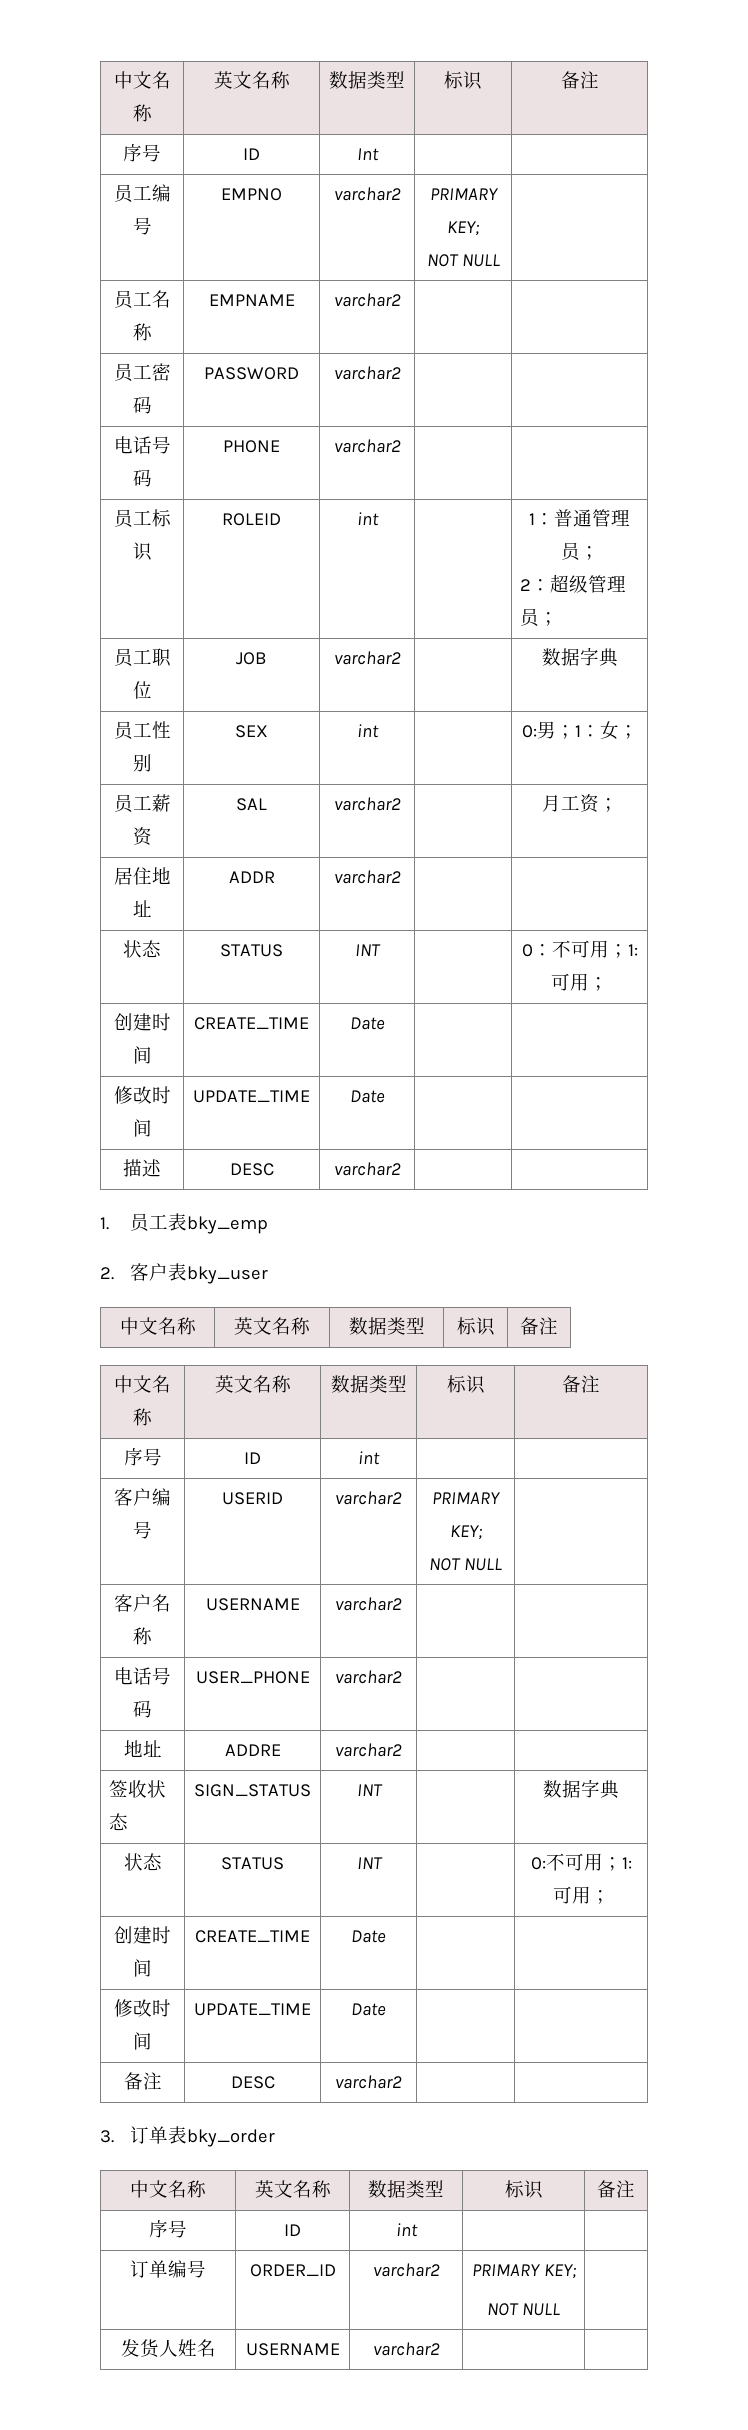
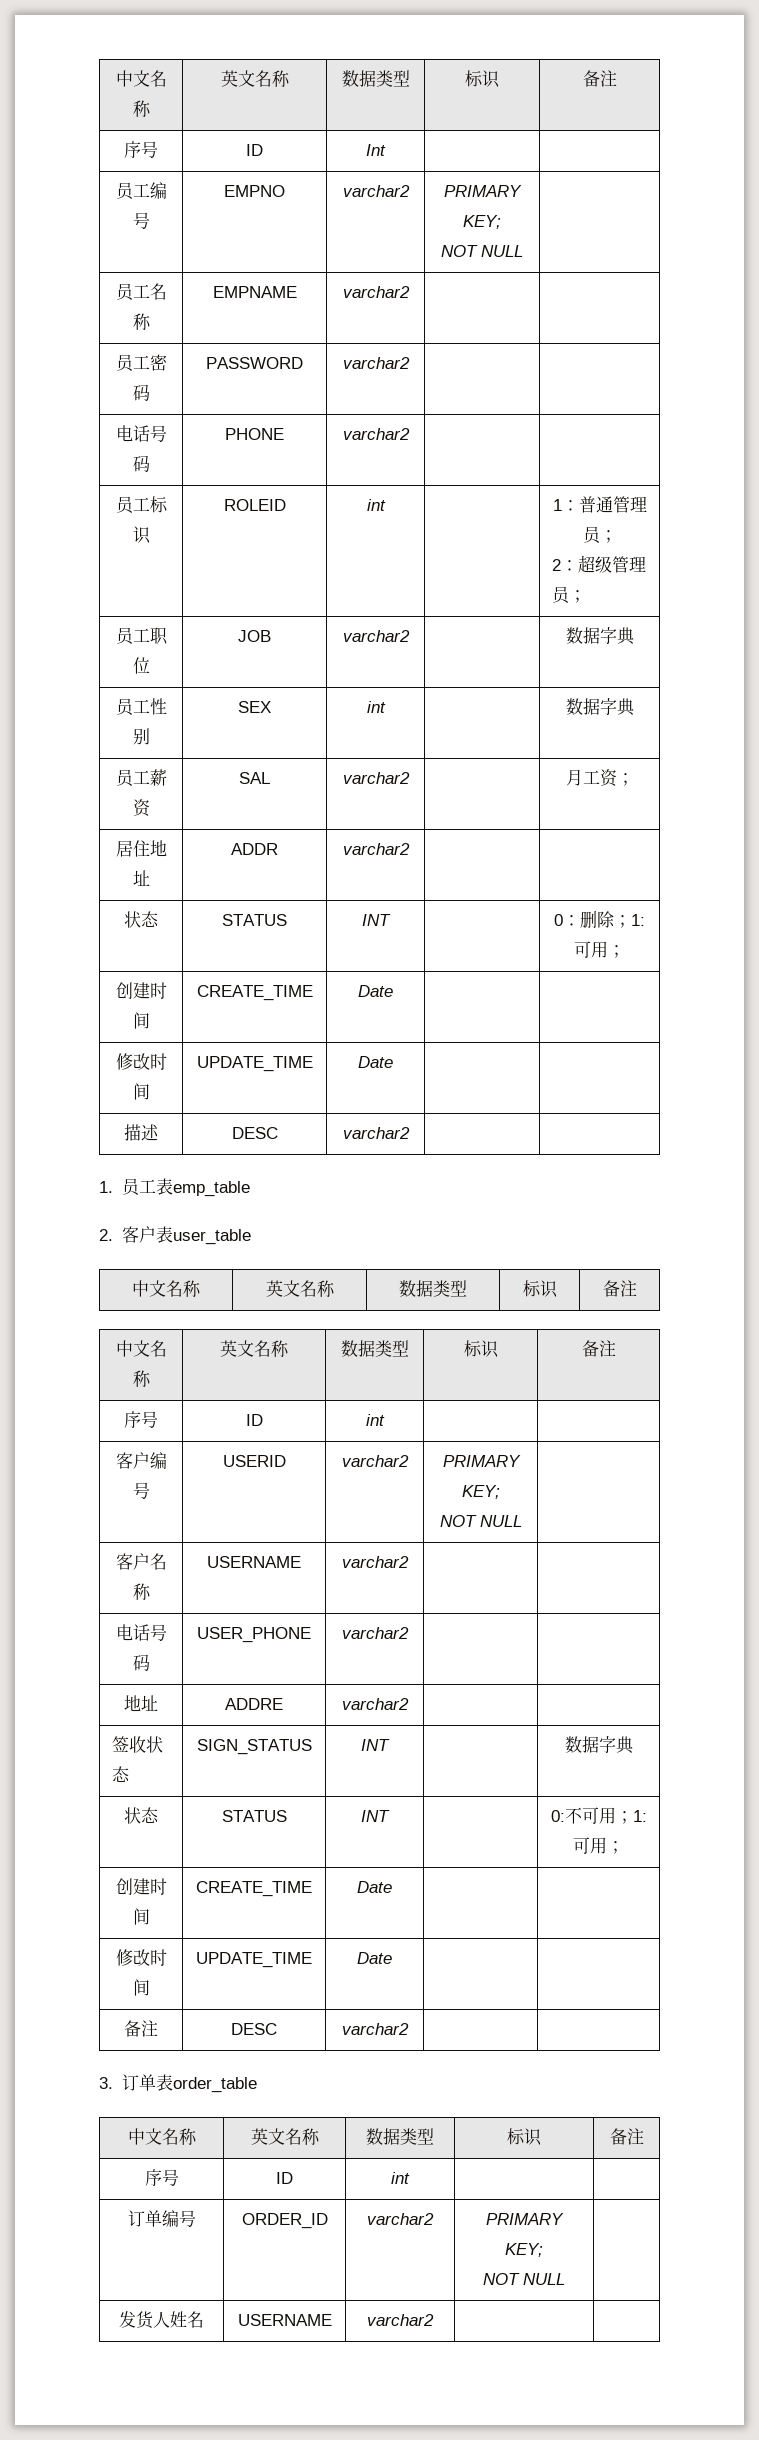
- 员工性别 | SEX | int | | 0:男；1：女；
+ 员工性别 | SEX | int | | 数据字典
- 状态 | STATUS | INT | | 0：不可用；1:可用；
+ 状态 | STATUS | INT | | 0：删除；1:可用；
- 1.员工表bky_emp
+ 1.员工表emp_table
- 2.客户表bky_user
+ 2.客户表user_table
- 3.订单表bky_order
+ 3.订单表order_table

